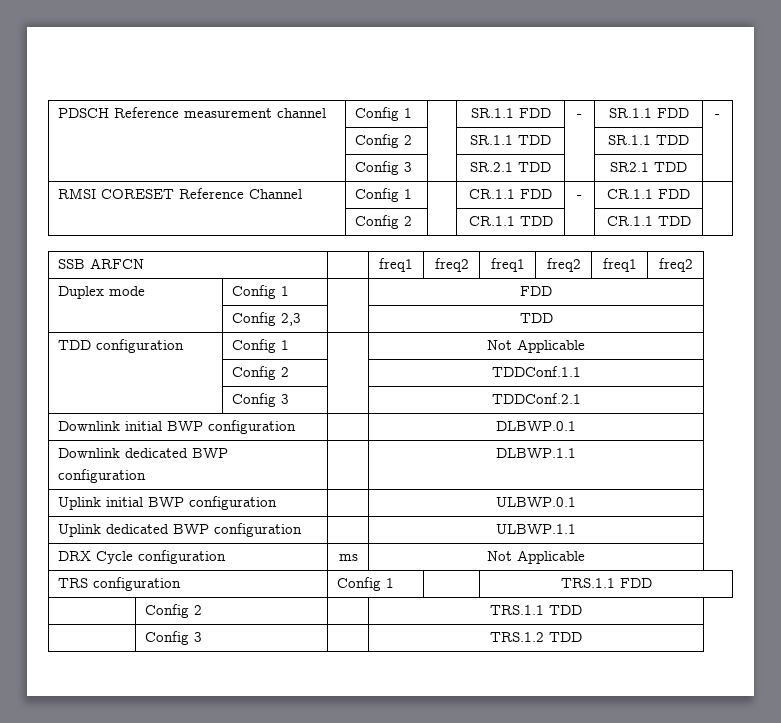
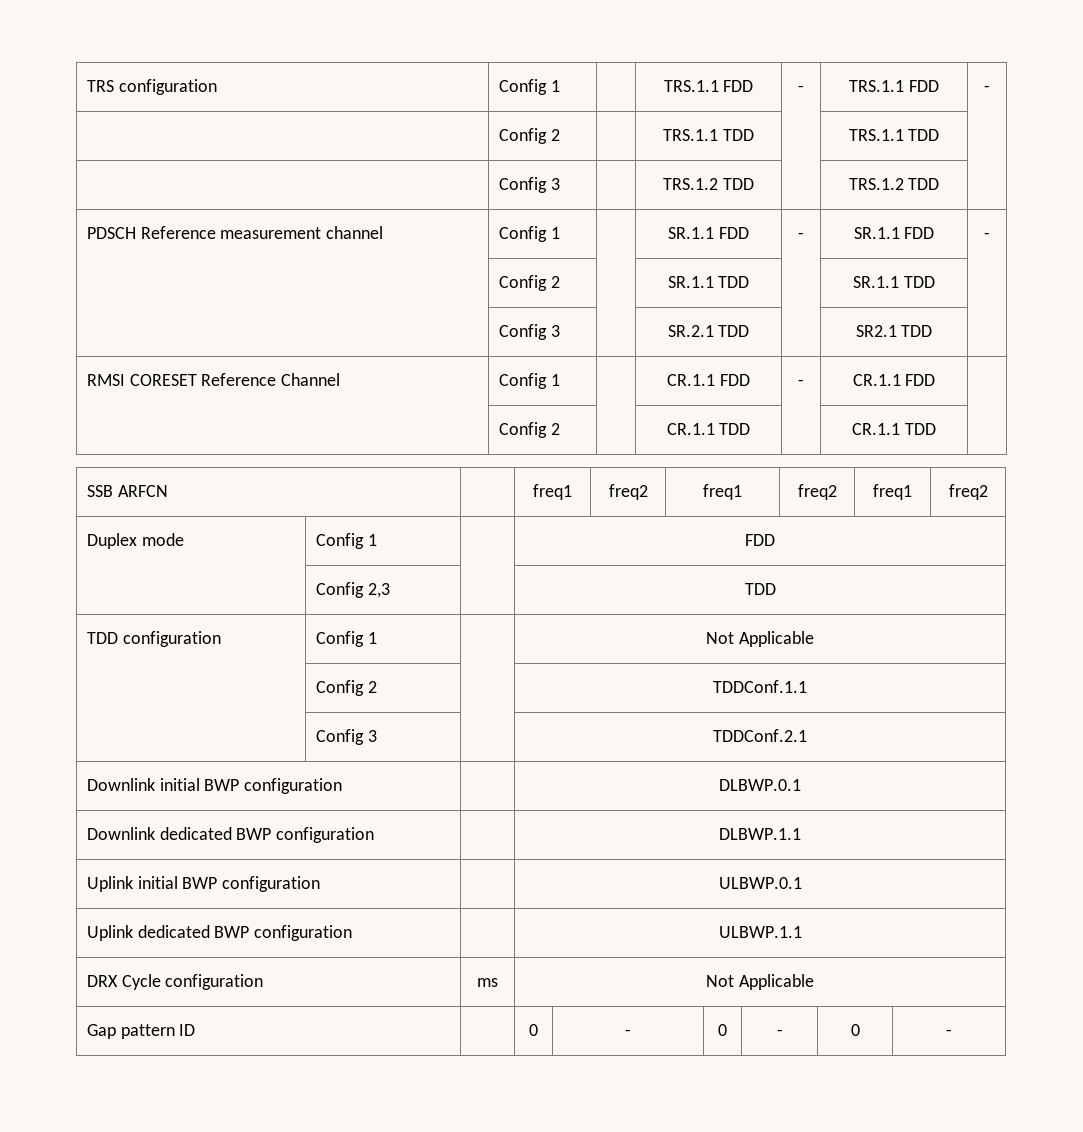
+ TRS configuration | Config 1 | | TRS.1.1 FDD | - | TRS.1.1 FDD | -
+ | Config 2 | | TRS.1.1 TDD | | TRS.1.1 TDD |
+ | Config 3 | | TRS.1.2 TDD | | TRS.1.2 TDD |
- TRS configuration | Config 1 | | TRS.1.1 FDD
- | Config 2 | | TRS.1.1 TDD
- | Config 3 | | TRS.1.2 TDD
+ Gap pattern ID | | 0 | - | 0 | - | 0 | -

